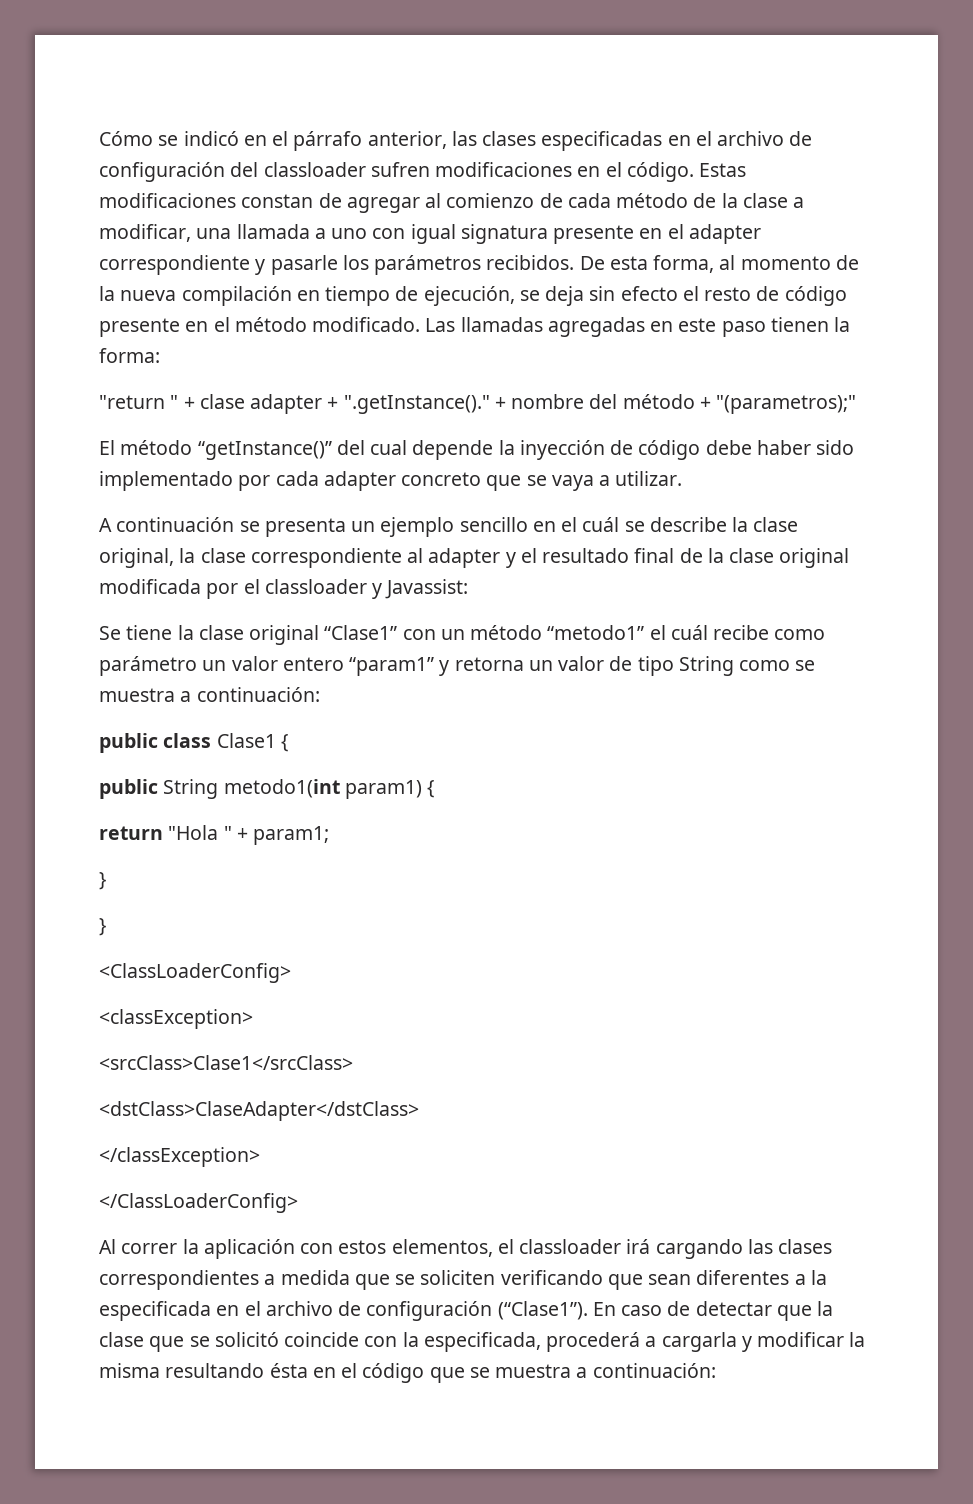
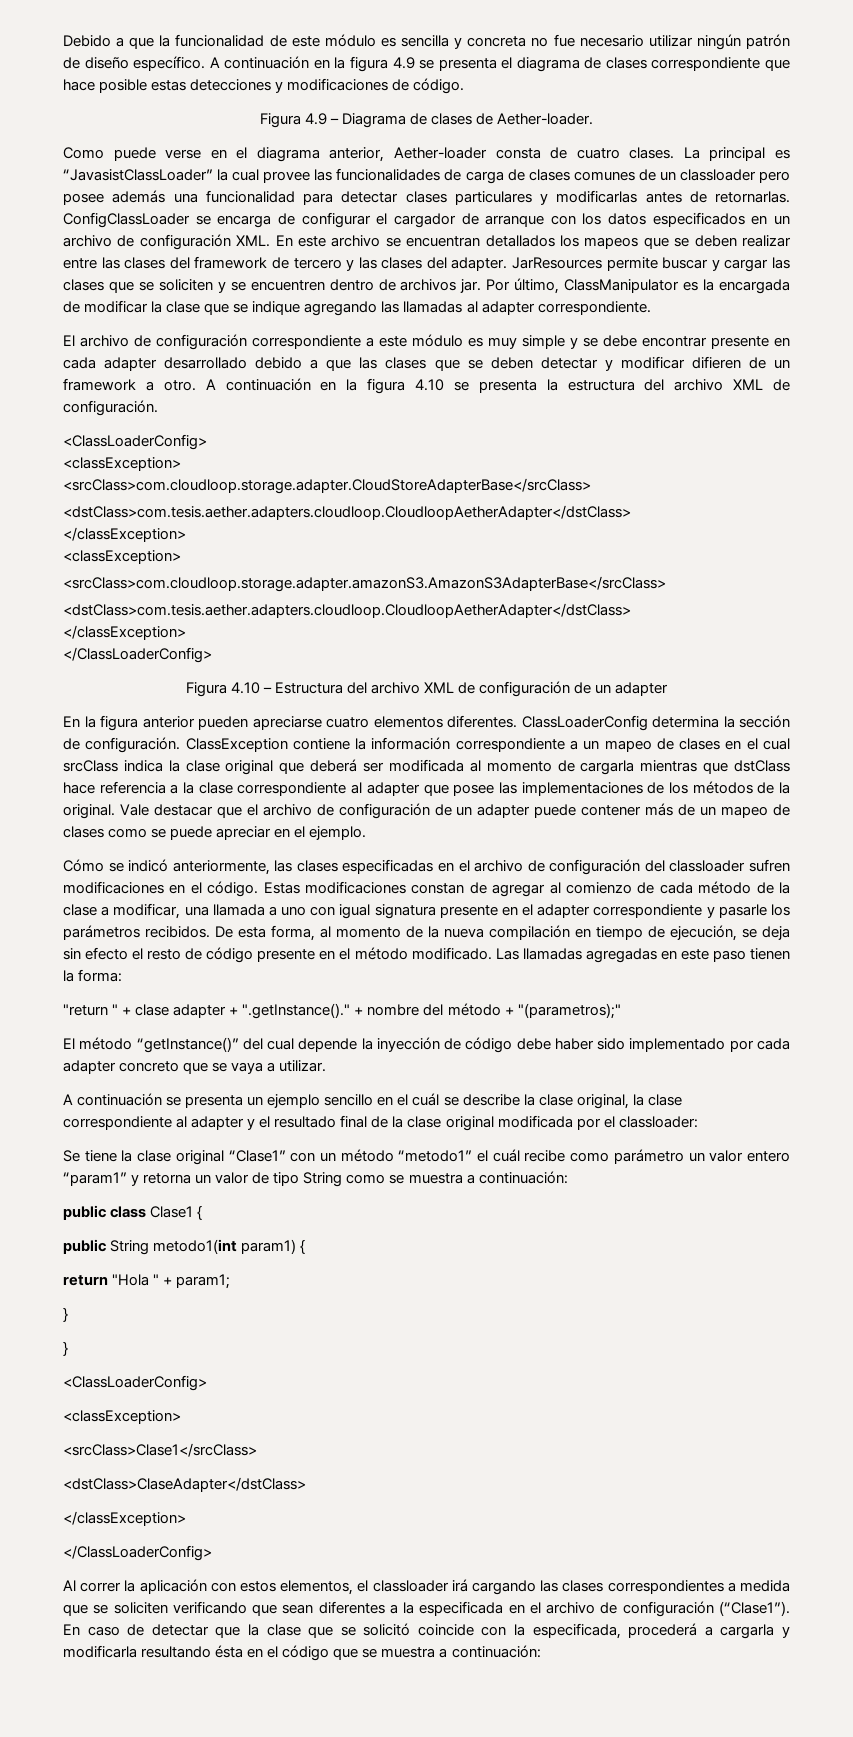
- Cómo se indicó en el párrafo anterior, las clases especificadas en el archivo de configuración del classloader sufren modificaciones en el código.
+ Debido a que la funcionalidad de este módulo es sencilla y concreta no fue necesario utilizar ningún patrón de diseño específico. A continuación en la figura 4.9 se presenta el diagrama de clases correspondiente que hace posible estas detecciones y modificaciones de código.
+ Figura 4.9 – Diagrama de clases de Aether-loader.
+ Como puede verse en el diagrama anterior, Aether-loader consta de cuatro clases. La principal es “JavasistClassLoader” la cual provee las funcionalidades de carga de clases comunes de un classloader pero posee además una funcionalidad para detectar clases particulares y modificarlas antes de retornarlas. ConfigClassLoader se encarga de configurar el cargador de arranque con los datos especificados en un archivo de configuración XML. En este archivo se encuentran detallados los mapeos que se deben realizar entre las clases del framework de tercero y las clases del adapter. JarResources permite buscar y cargar las clases que se soliciten y se encuentren dentro de archivos jar. Por último, ClassManipulator es la encargada de modificar la clase que se indique agregando las llamadas al adapter correspondiente.
+ El archivo de configuración correspondiente a este módulo es muy simple y se debe encontrar presente en cada adapter desarrollado debido a que las clases que se deben detectar y modificar difieren de un framework a otro. A continuación en la figura 4.10 se presenta la estructura del archivo XML de configuración.
+ <ClassLoaderConfig>
+ <classException>
+ <srcClass>com.cloudloop.storage.adapter.CloudStoreAdapterBase</srcClass>
+ <dstClass>com.tesis.aether.adapters.cloudloop.CloudloopAetherAdapter</dstClass>
+ </classException>
+ <classException>
+ <srcClass>com.cloudloop.storage.adapter.amazonS3.AmazonS3AdapterBase</srcClass>
+ <dstClass>com.tesis.aether.adapters.cloudloop.CloudloopAetherAdapter</dstClass>
+ </classException>
+ </ClassLoaderConfig>
+ Figura 4.10 – Estructura del archivo XML de configuración de un adapter
+ En la figura anterior pueden apreciarse cuatro elementos diferentes. ClassLoaderConfig determina la sección de configuración. ClassException contiene la información correspondiente a un mapeo de clases en el cual srcClass indica la clase original que deberá ser modificada al momento de cargarla mientras que dstClass hace referencia a la clase correspondiente al adapter que posee las implementaciones de los métodos de la original. Vale destacar que el archivo de configuración de un adapter puede contener más de un mapeo de clases como se puede apreciar en el ejemplo.
+ Cómo se indicó anteriormente, las clases especificadas en el archivo de configuración del classloader sufren modificaciones en el código.
- A continuación se presenta un ejemplo sencillo en el cuál se describe la clase original, la clase correspondiente al adapter y el resultado final de la clase original modificada por el classloader y Javassist:
+ A continuación se presenta un ejemplo sencillo en el cuál se describe la clase original, la clase correspondiente al adapter y el resultado final de la clase original modificada por el classloader:
- En caso de detectar que la clase que se solicitó coincide con la especificada, procederá a cargarla y modificar la misma resultando ésta en el código que se muestra a continuación:
+ En caso de detectar que la clase que se solicitó coincide con la especificada, procederá a cargarla y modificarla resultando ésta en el código que se muestra a continuación:

